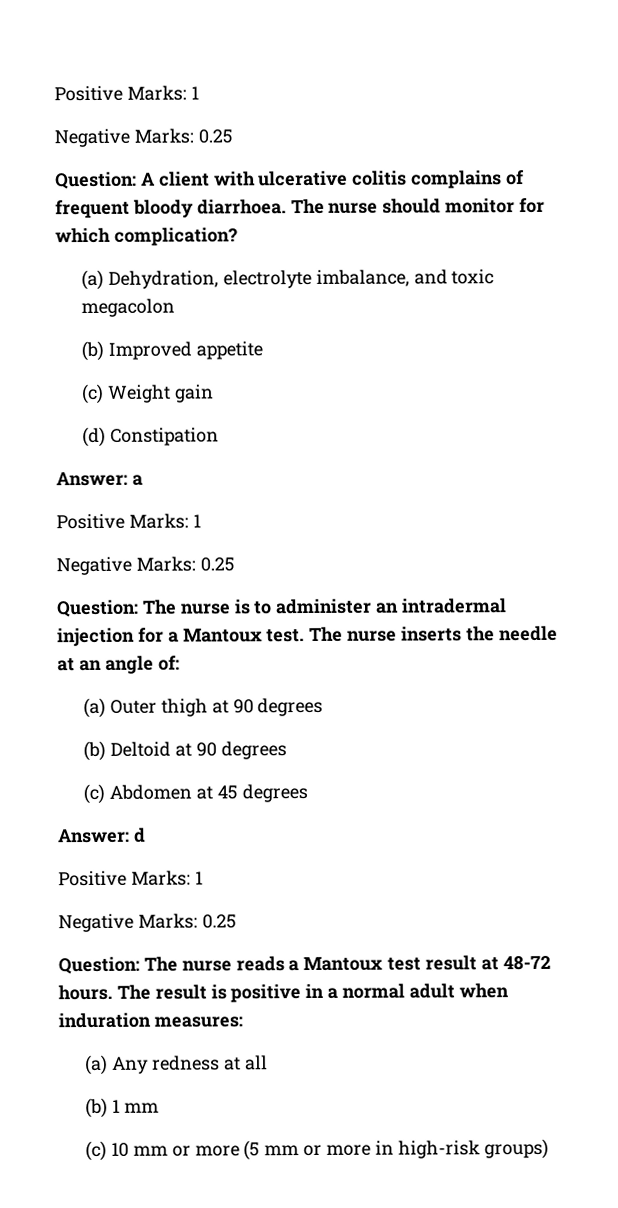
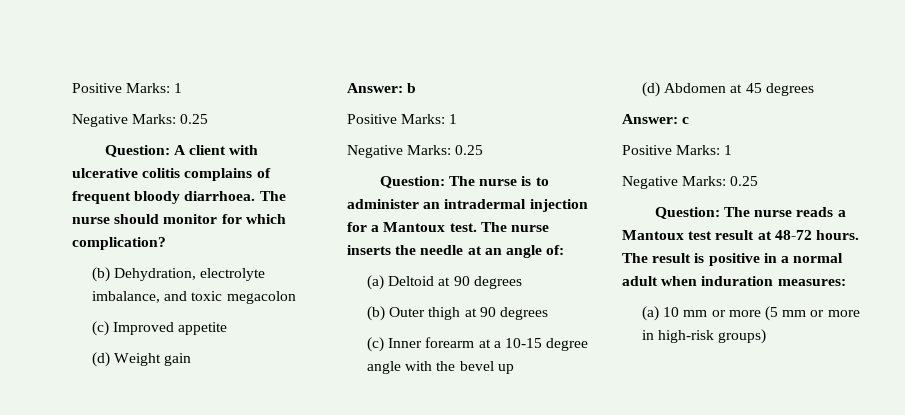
- (a) Dehydration, electrolyte imbalance, and toxic megacolon
+ (b) Dehydration, electrolyte imbalance, and toxic megacolon
- (b) Improved appetite
+ (c) Improved appetite
- (c) Weight gain
+ (d) Weight gain
- (d) Constipation
- Answer: a
+ Answer: b
- (a) Outer thigh at 90 degrees
+ (a) Deltoid at 90 degrees
+ (b) Outer thigh at 90 degrees
- (b) Deltoid at 90 degrees
- (c) Abdomen at 45 degrees
+ (c) Inner forearm at a 10-15 degree angle with the bevel up
+ (d) Abdomen at 45 degrees
- Answer: d
+ Answer: c
- (a) Any redness at all
- (b) 1 mm
- (c) 10 mm or more (5 mm or more in high-risk groups)
+ (a) 10 mm or more (5 mm or more in high-risk groups)

